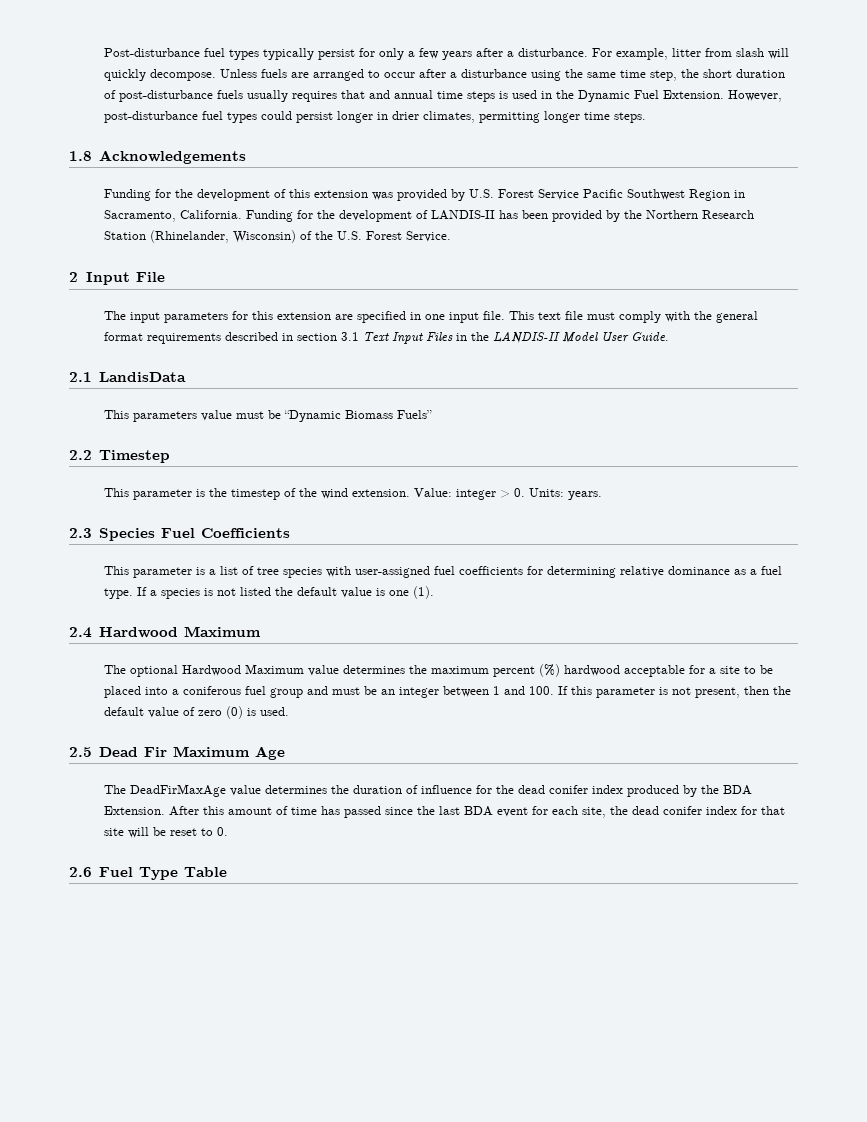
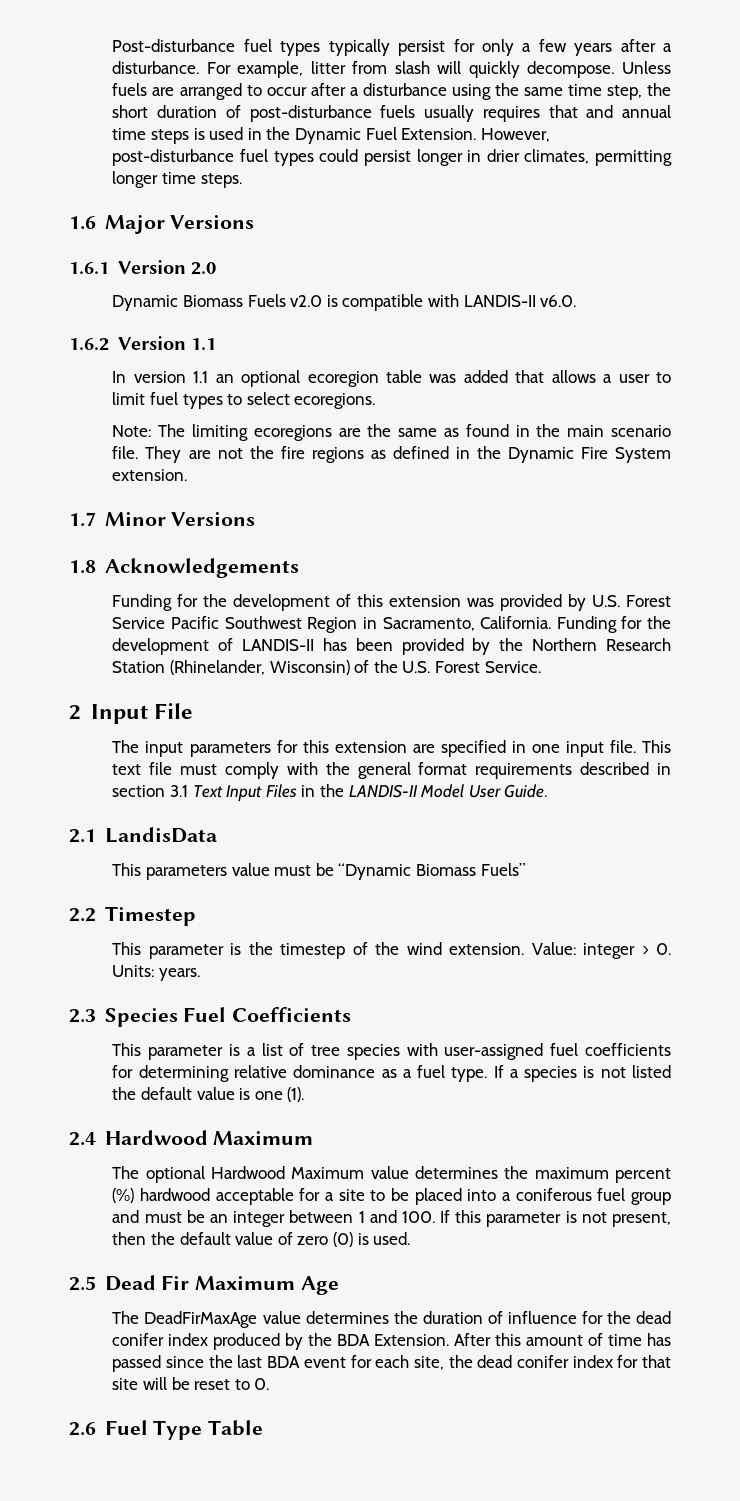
+ 1.6 Major Versions
+ 1.6.1 Version 2.0
+ Dynamic Biomass Fuels v2.0 is compatible with LANDIS-II v6.0.
+ 1.6.2 Version 1.1
+ In version 1.1 an optional ecoregion table was added that allows a user to limit fuel types to select ecoregions.
+ Note: The limiting ecoregions are the same as found in the main scenario file. They are not the fire regions as defined in the Dynamic Fire System extension.
+ 1.7 Minor Versions

